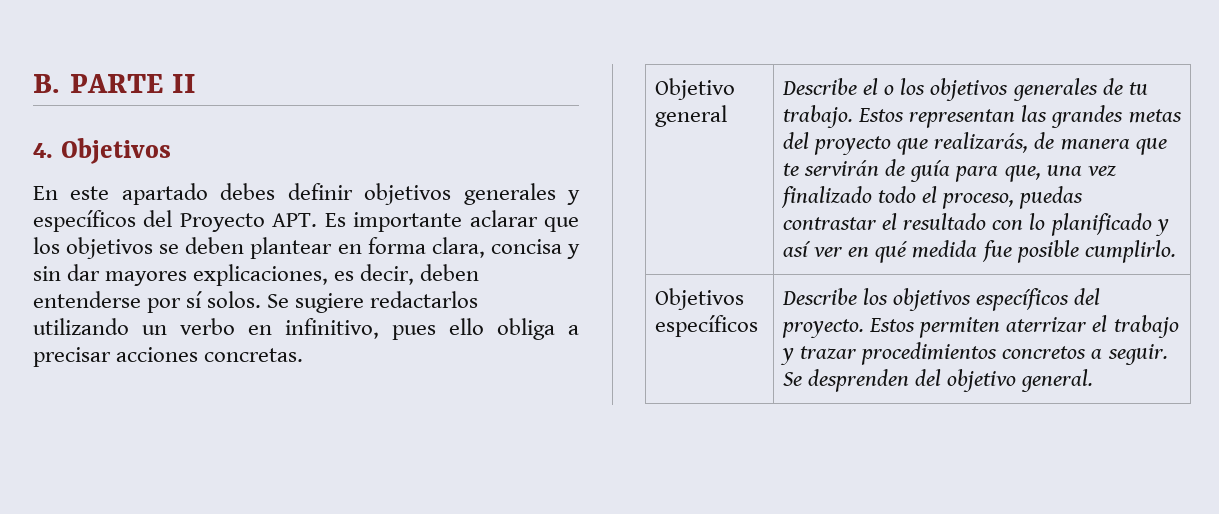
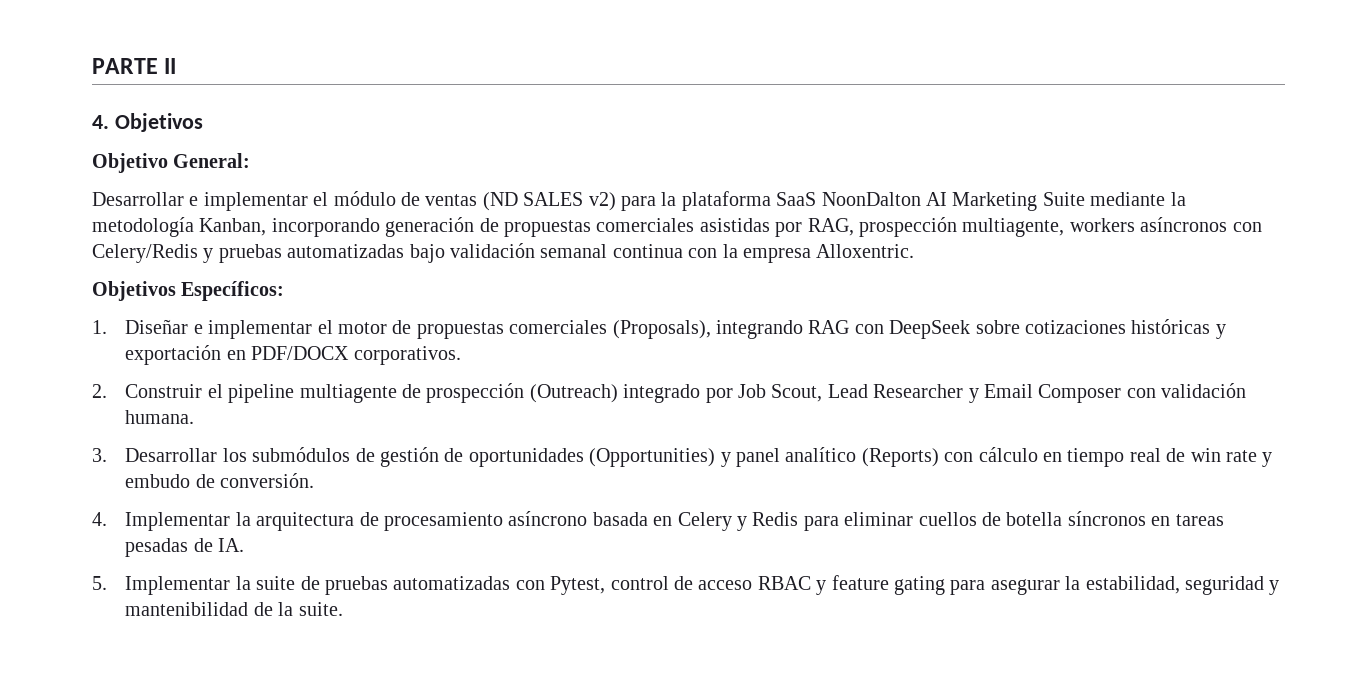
- B. PARTE II
+ PARTE II
- En este apartado debes definir objetivos generales y específicos del Proyecto APT. Es importante aclarar que los objetivos se deben plantear en forma clara, concisa y sin dar mayores explicaciones, es decir, deben entenderse por sí solos. Se sugiere redactarlos utilizando un verbo en infinitivo, pues ello obliga a precisar acciones concretas.
- Objetivo general | Describe el o los objetivos generales de tu trabajo. Estos representan las grandes metas del proyecto que realizarás, de manera que te servirán de guía para que, una vez finalizado todo el proceso, puedas contrastar el resultado con lo planificado y así ver en qué medida fue posible cumplirlo.
- Objetivos específicos | Describe los objetivos específicos del proyecto. Estos permiten aterrizar el trabajo y trazar procedimientos concretos a seguir. Se desprenden del objetivo general.
+ Objetivo General:
+ Desarrollar e implementar el módulo de ventas (ND SALES v2) para la plataforma SaaS NoonDalton AI Marketing Suite mediante la metodología Kanban, incorporando generación de propuestas comerciales asistidas por RAG, prospección multiagente, workers asíncronos con Celery/Redis y pruebas automatizadas bajo validación semanal continua con la empresa Alloxentric.
+ Objetivos Específicos:
+ 1. Diseñar e implementar el motor de propuestas comerciales (Proposals), integrando RAG con DeepSeek sobre cotizaciones históricas y exportación en PDF/DOCX corporativos.
+ 2. Construir el pipeline multiagente de prospección (Outreach) integrado por Job Scout, Lead Researcher y Email Composer con validación humana.
+ 3. Desarrollar los submódulos de gestión de oportunidades (Opportunities) y panel analítico (Reports) con cálculo en tiempo real de win rate y embudo de conversión.
+ 4. Implementar la arquitectura de procesamiento asíncrono basada en Celery y Redis para eliminar cuellos de botella síncronos en tareas pesadas de IA.
+ 5. Implementar la suite de pruebas automatizadas con Pytest, control de acceso RBAC y feature gating para asegurar la estabilidad, seguridad y mantenibilidad de la suite.

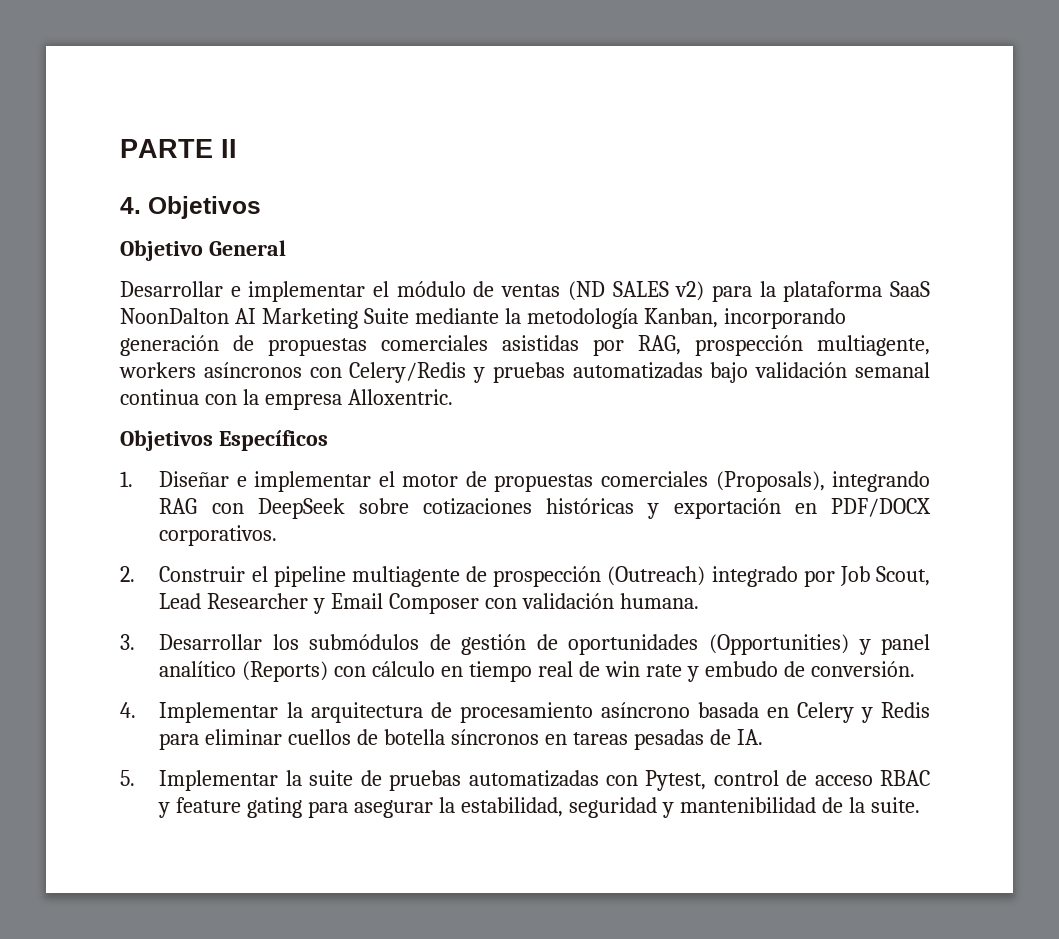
- Objetivo General:
+ Objetivo General
- Objetivos Específicos:
+ Objetivos Específicos

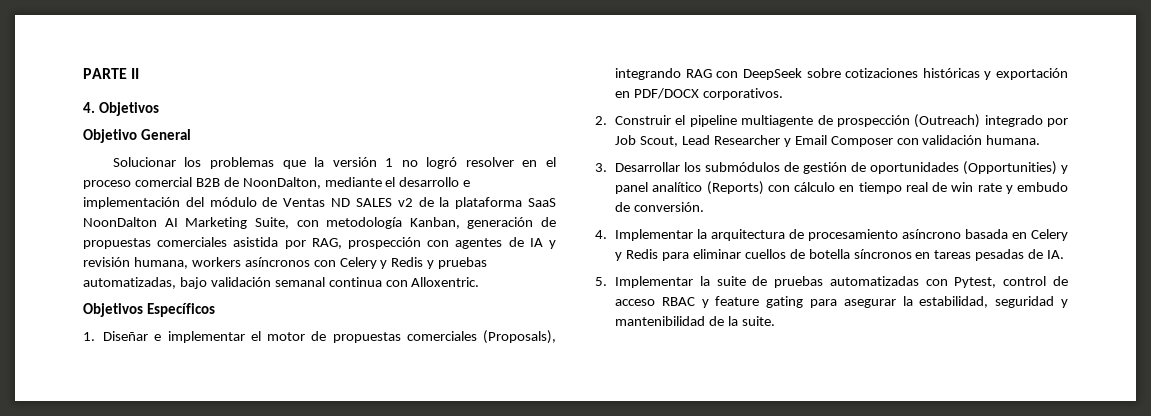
- Desarrollar e implementar el módulo de ventas (ND SALES v2) para la plataforma SaaS NoonDalton AI Marketing Suite mediante la metodología Kanban, incorporando generación de propuestas comerciales asistidas por RAG, prospección multiagente, workers asíncronos con Celery/Redis y pruebas automatizadas bajo validación semanal continua con la empresa Alloxentric.
+ Solucionar los problemas que la versión 1 no logró resolver en el proceso comercial B2B de NoonDalton, mediante el desarrollo e implementación del módulo de Ventas ND SALES v2 de la plataforma SaaS NoonDalton AI Marketing Suite, con metodología Kanban, generación de propuestas comerciales asistida por RAG, prospección con agentes de IA y revisión humana, workers asíncronos con Celery y Redis y pruebas automatizadas, bajo validación semanal continua con Alloxentric.

